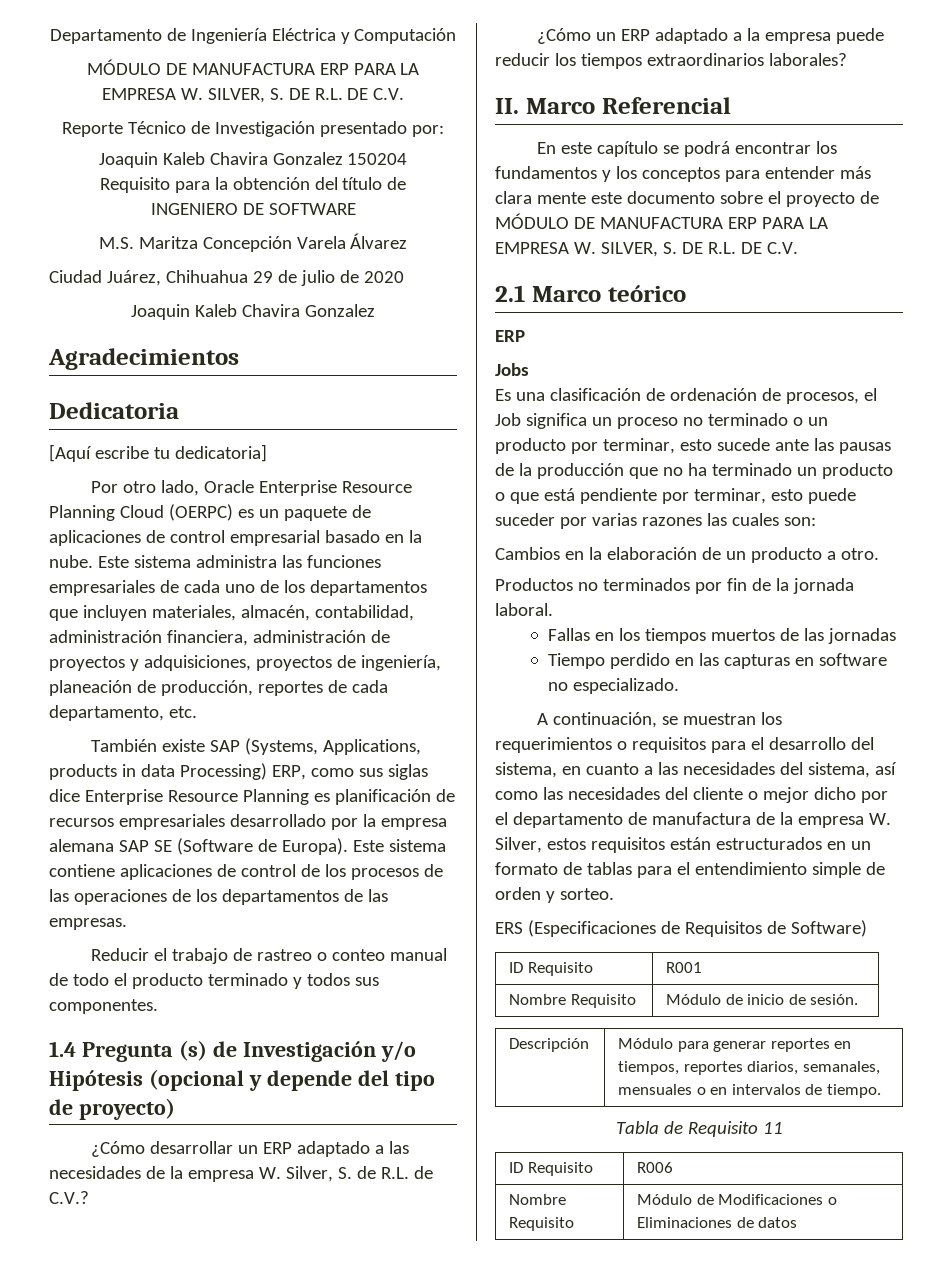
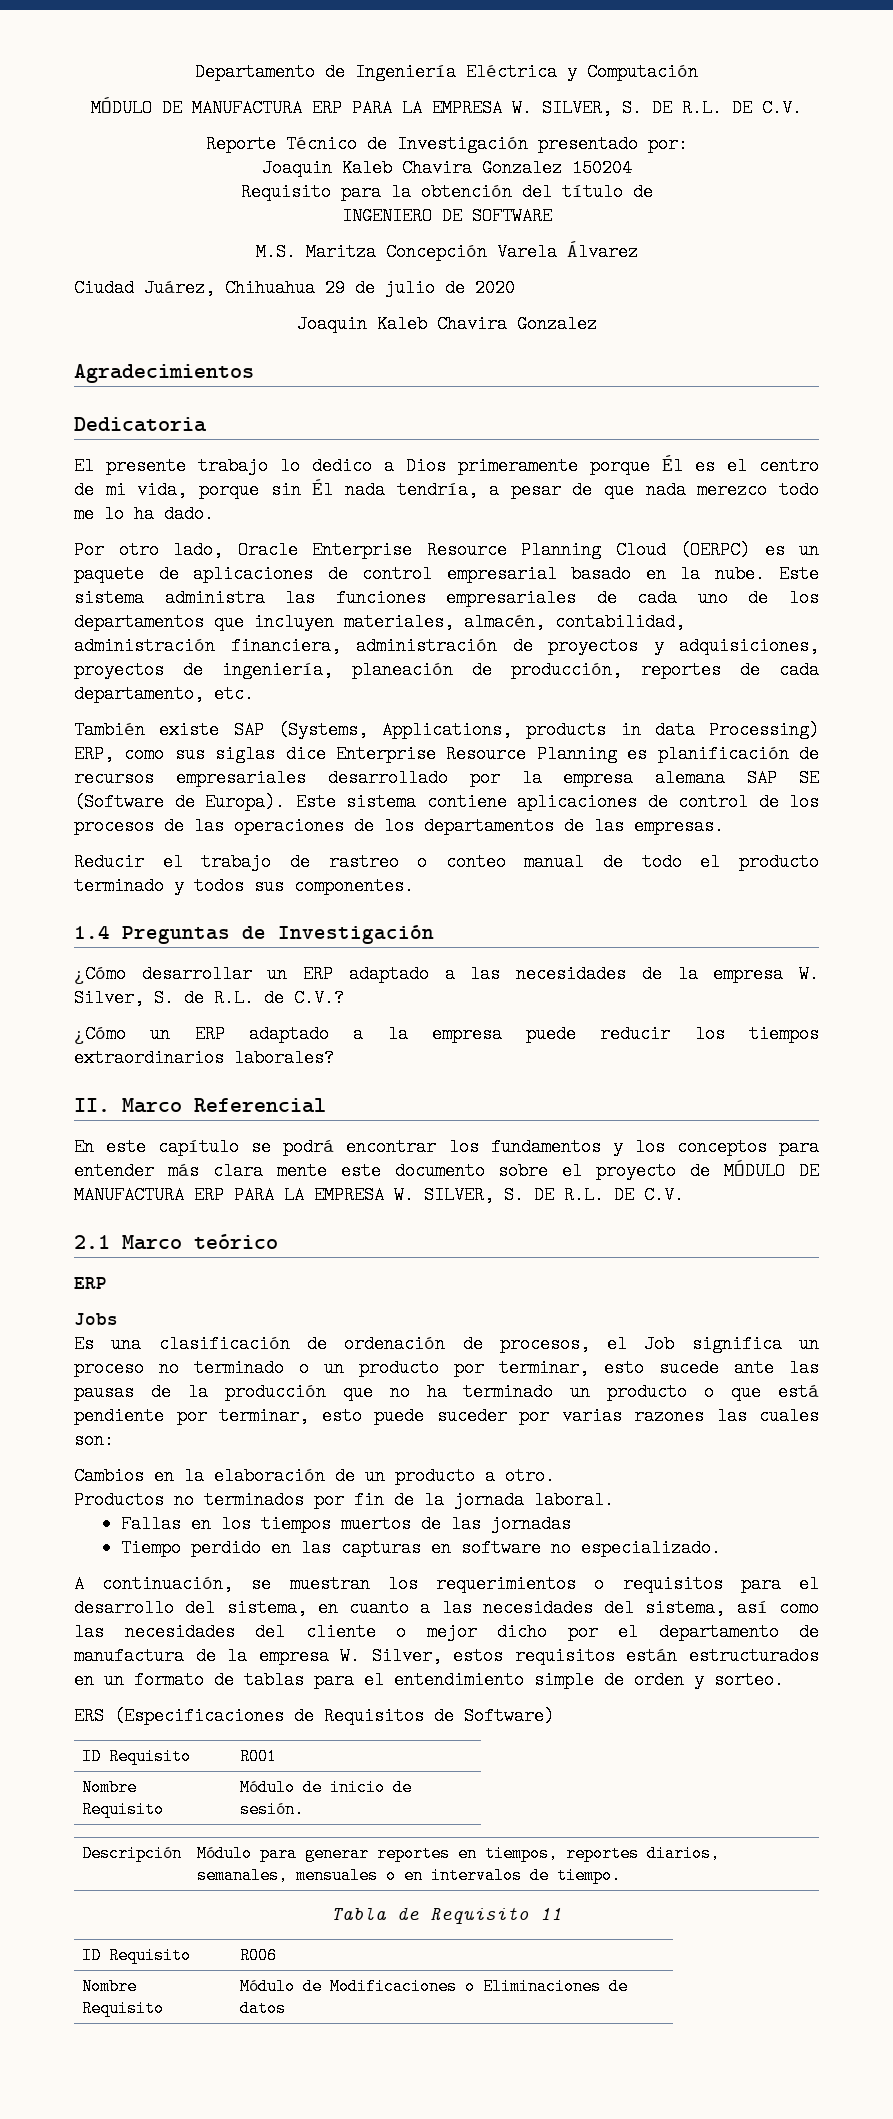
- [Aquí escribe tu dedicatoria]
+ El presente trabajo lo dedico a Dios primeramente porque Él es el centro de mi vida, porque sin Él nada tendría, a pesar de que nada merezco todo me lo ha dado.
- 1.4 Pregunta (s) de Investigación y/o Hipótesis (opcional y depende del tipo de proyecto)
+ 1.4 Preguntas de Investigación

